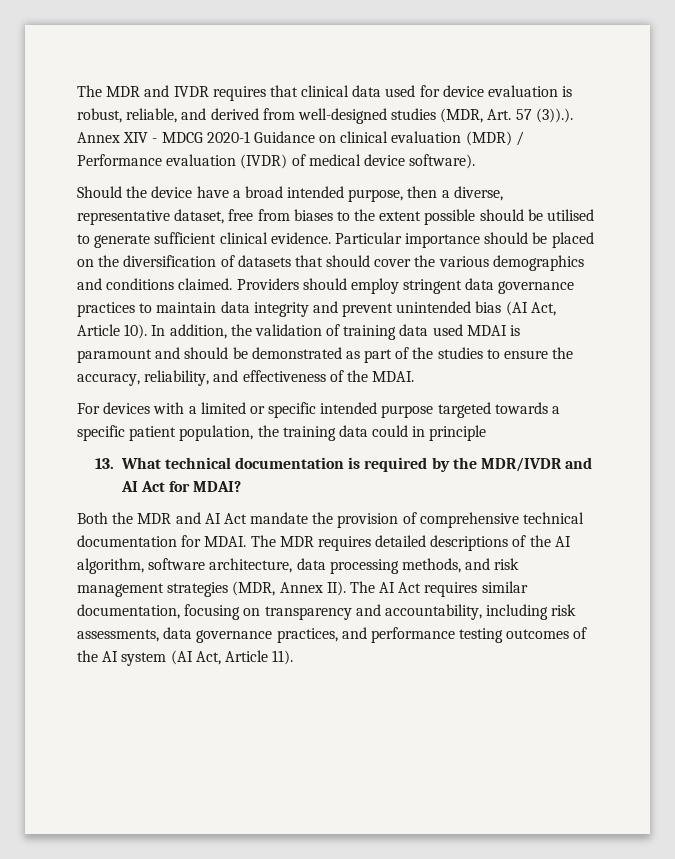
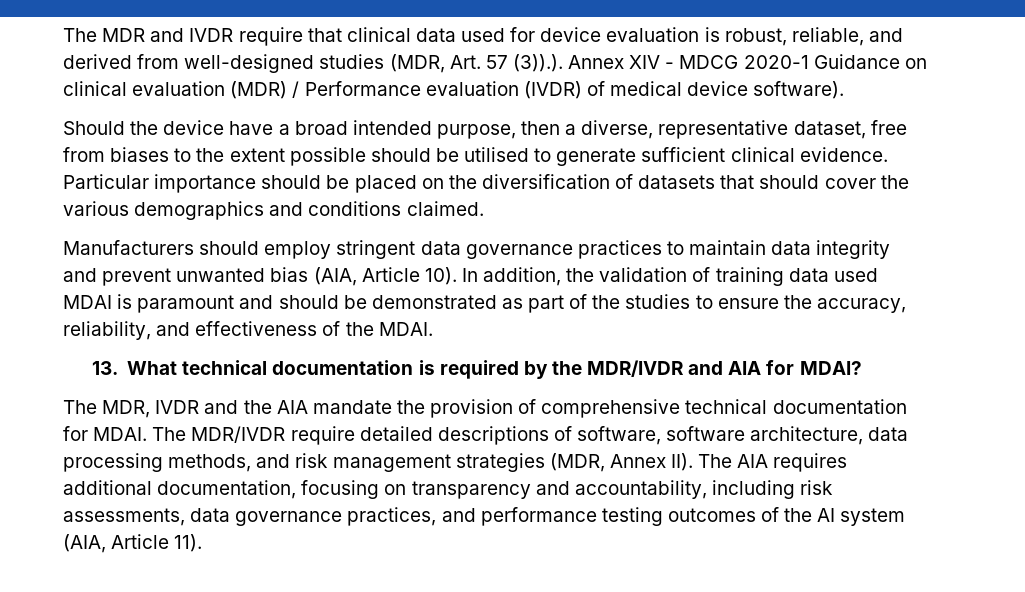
- The MDR and IVDR requires that clinical data used for device evaluation is robust, reliable, and derived from well-designed studies (MDR, Art. 57 (3)).). Annex XIV - MDCG 2020-1 Guidance on clinical evaluation (MDR) / Performance evaluation (IVDR) of medical device software).
+ The MDR and IVDR require that clinical data used for device evaluation is robust, reliable, and derived from well-designed studies (MDR, Art. 57 (3)).). Annex XIV - MDCG 2020-1 Guidance on clinical evaluation (MDR) / Performance evaluation (IVDR) of medical device software).
- Particular importance should be placed on the diversification of datasets that should cover the various demographics and conditions claimed. Providers should employ stringent data governance practices to maintain data integrity and prevent unintended bias (AI Act, Article 10).
+ Particular importance should be placed on the diversification of datasets that should cover the various demographics and conditions claimed.
+ Manufacturers should employ stringent data governance practices to maintain data integrity and prevent unwanted bias (AIA, Article 10).
- For devices with a limited or specific intended purpose targeted towards a specific patient population, the training data could in principle
- 13. What technical documentation is required by the MDR/IVDR and AI Act for MDAI?
+ 13. What technical documentation is required by the MDR/IVDR and AIA for MDAI?
- Both the MDR and AI Act mandate the provision of comprehensive technical documentation for MDAI.
+ The MDR, IVDR and the AIA mandate the provision of comprehensive technical documentation for MDAI.
- The MDR requires detailed descriptions of the AI algorithm, software architecture, data processing methods, and risk management strategies (MDR, Annex II). The AI Act requires similar documentation, focusing on transparency and accountability, including risk assessments, data governance practices, and performance testing outcomes of the AI system (AI Act, Article 11).
+ The MDR/IVDR require detailed descriptions of software, software architecture, data processing methods, and risk management strategies (MDR, Annex II). The AIA requires additional documentation, focusing on transparency and accountability, including risk assessments, data governance practices, and performance testing outcomes of the AI system (AIA, Article 11).

